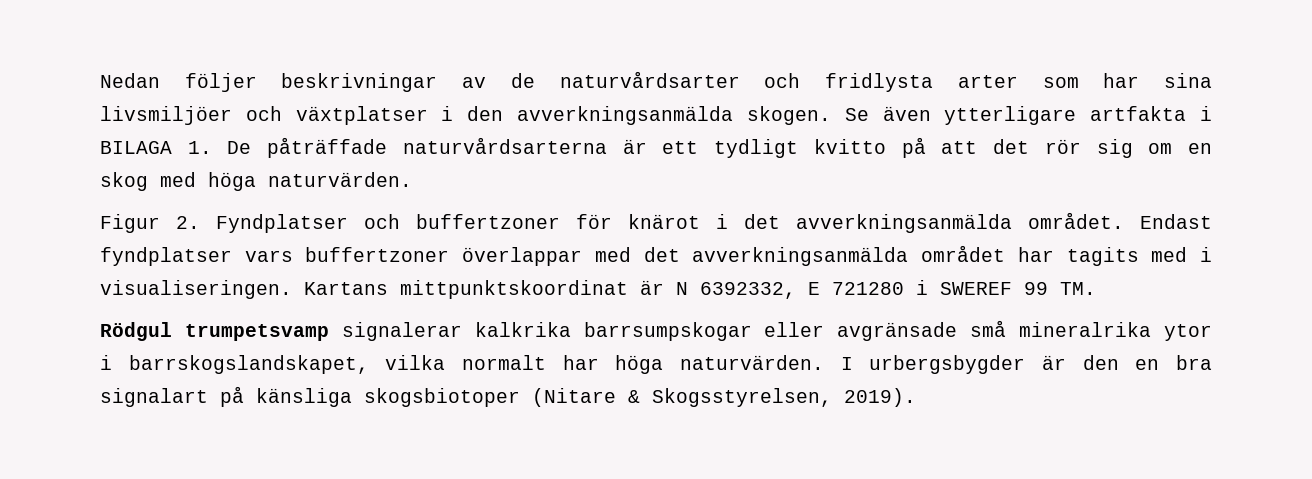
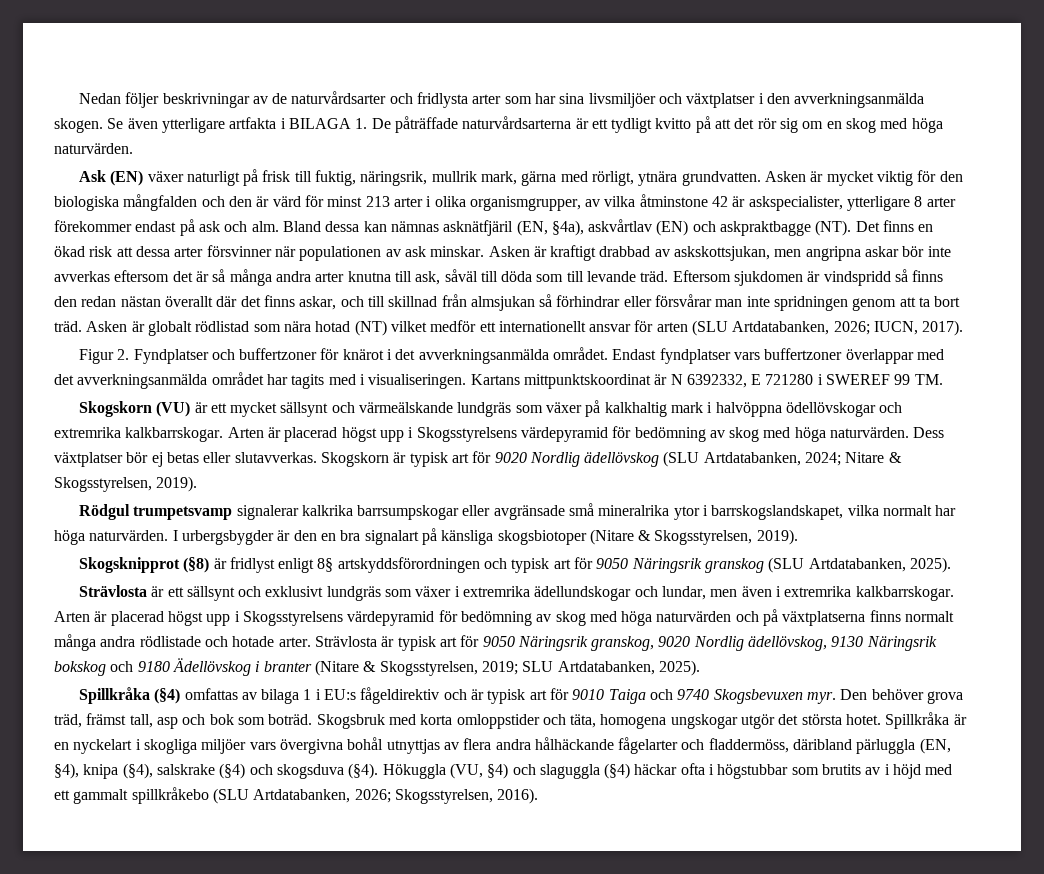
+ Ask (EN) växer naturligt på frisk till fuktig, näringsrik, mullrik mark, gärna med rörligt, ytnära grundvatten. Asken är mycket viktig för den biologiska mångfalden och den är värd för minst 213 arter i olika organismgrupper, av vilka åtminstone 42 är askspecialister, ytterligare 8 arter förekommer endast på ask och alm. Bland dessa kan nämnas asknätfjäril (EN, §4a), askvårtlav (EN) och askpraktbagge (NT). Det finns en ökad risk att dessa arter försvinner när populationen av ask minskar. Asken är kraftigt drabbad av askskottsjukan, men angripna askar bör inte avverkas eftersom det är så många andra arter knutna till ask, såväl till döda som till levande träd. Eftersom sjukdomen är vindspridd så finns den redan nästan överallt där det finns askar, och till skillnad från almsjukan så förhindrar eller försvårar man inte spridningen genom att ta bort träd. Asken är globalt rödlistad som nära hotad (NT) vilket medför ett internationellt ansvar för arten (SLU Artdatabanken, 2026; IUCN, 2017).
+ Skogskorn (VU) är ett mycket sällsynt och värmeälskande lundgräs som växer på kalkhaltig mark i halvöppna ödellövskogar och extremrika kalkbarrskogar. Arten är placerad högst upp i Skogsstyrelsens värdepyramid för bedömning av skog med höga naturvärden. Dess växtplatser bör ej betas eller slutavverkas. Skogskorn är typisk art för 9020 Nordlig ädellövskog (SLU Artdatabanken, 2024; Nitare & Skogsstyrelsen, 2019).
+ Skogsknipprot (§8) är fridlyst enligt 8§ artskyddsförordningen och typisk art för 9050 Näringsrik granskog (SLU Artdatabanken, 2025).
+ Strävlosta är ett sällsynt och exklusivt lundgräs som växer i extremrika ädellundskogar och lundar, men även i extremrika kalkbarrskogar. Arten är placerad högst upp i Skogsstyrelsens värdepyramid för bedömning av skog med höga naturvärden och på växtplatserna finns normalt många andra rödlistade och hotade arter. Strävlosta är typisk art för 9050 Näringsrik granskog, 9020 Nordlig ädellövskog, 9130 Näringsrik bokskog och 9180 Ädellövskog i branter (Nitare & Skogsstyrelsen, 2019; SLU Artdatabanken, 2025).
+ Spillkråka (§4) omfattas av bilaga 1 i EU:s fågeldirektiv och är typisk art för 9010 Taiga och 9740 Skogsbevuxen myr. Den behöver grova träd, främst tall, asp och bok som boträd. Skogsbruk med korta omloppstider och täta, homogena ungskogar utgör det största hotet. Spillkråka är en nyckelart i skogliga miljöer vars övergivna bohål utnyttjas av flera andra hålhäckande fågelarter och fladdermöss, däribland pärluggla (EN, §4), knipa (§4), salskrake (§4) och skogsduva (§4). Hökuggla (VU, §4) och slaguggla (§4) häckar ofta i högstubbar som brutits av i höjd med ett gammalt spillkråkebo (SLU Artdatabanken, 2026; Skogsstyrelsen, 2016).

